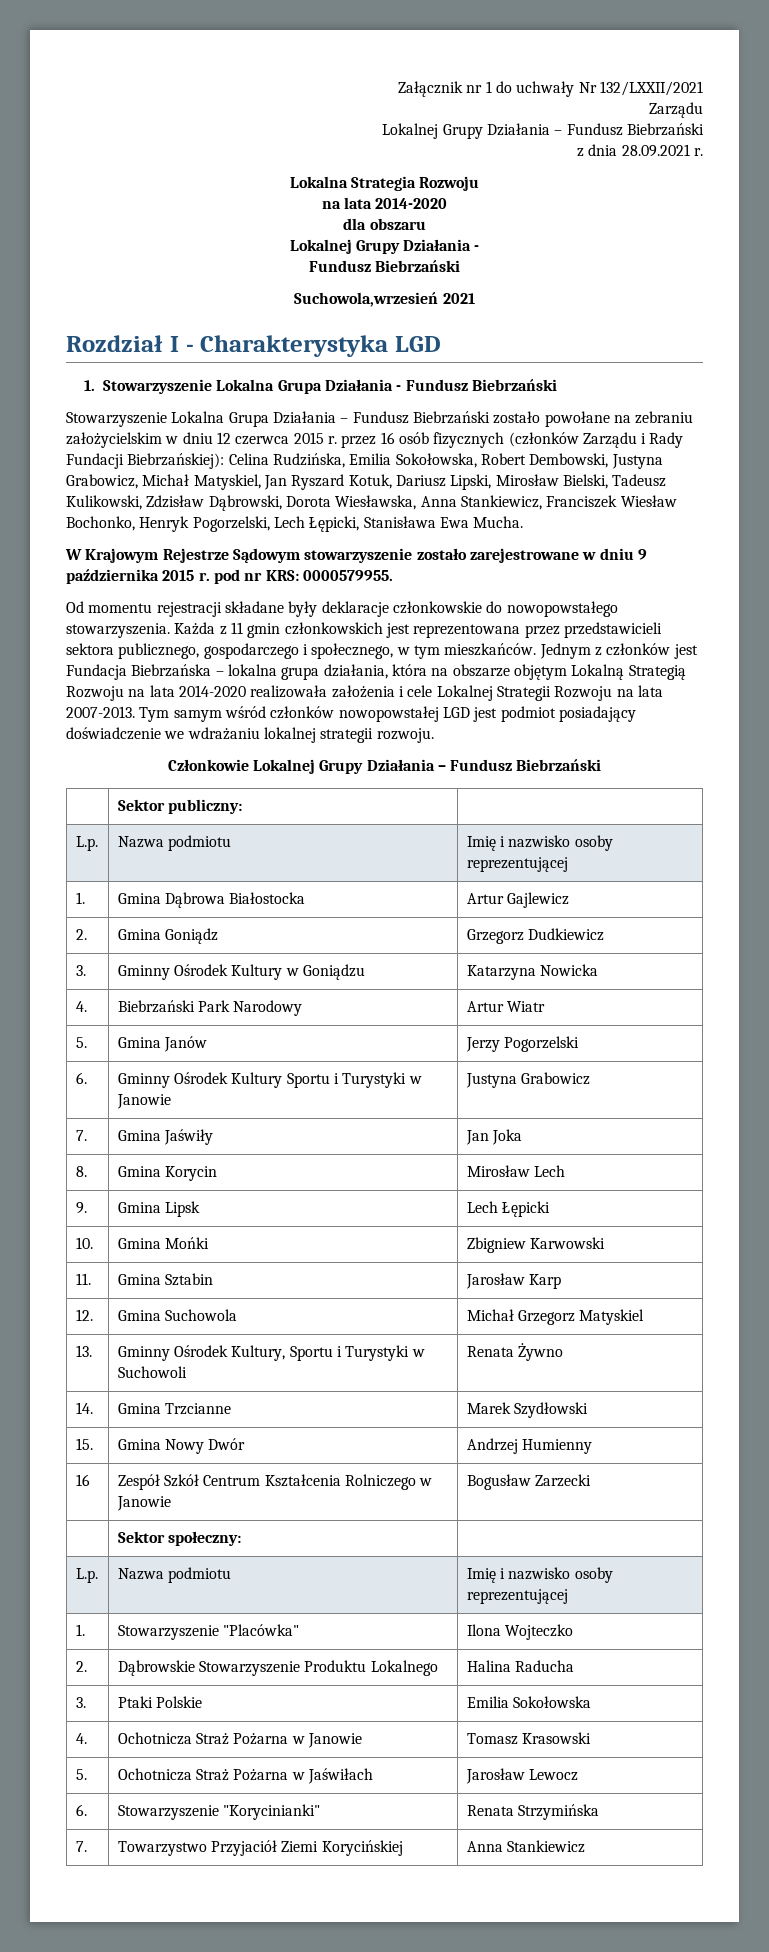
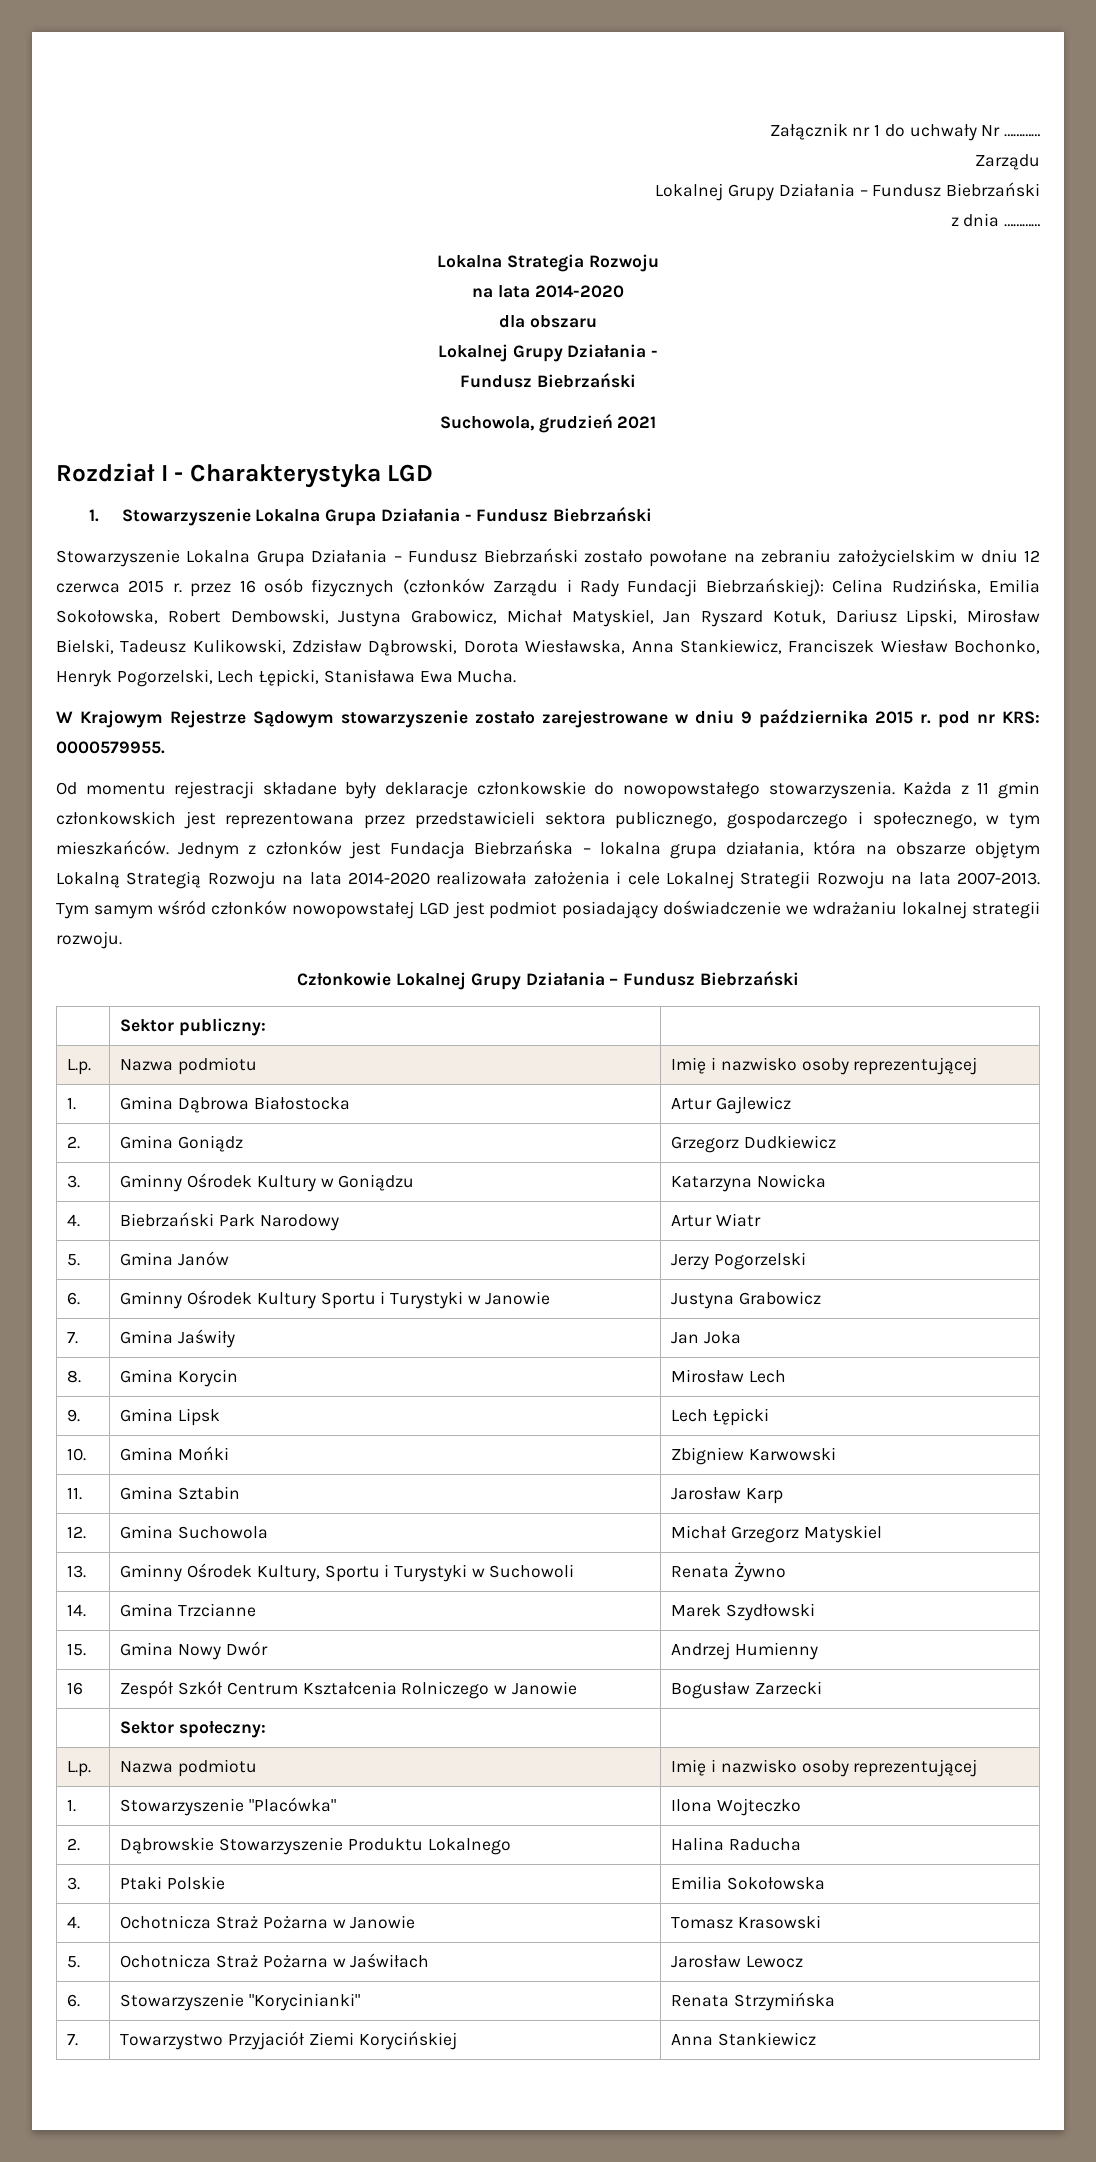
- Załącznik nr 1 do uchwały Nr 132/LXXII/2021
+ Załącznik nr 1 do uchwały Nr …………
- z dnia 28.09.2021 r.
+ z dnia …………
- Suchowola,wrzesień 2021
+ Suchowola, grudzień 2021

